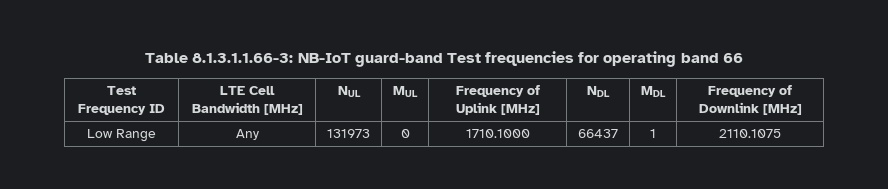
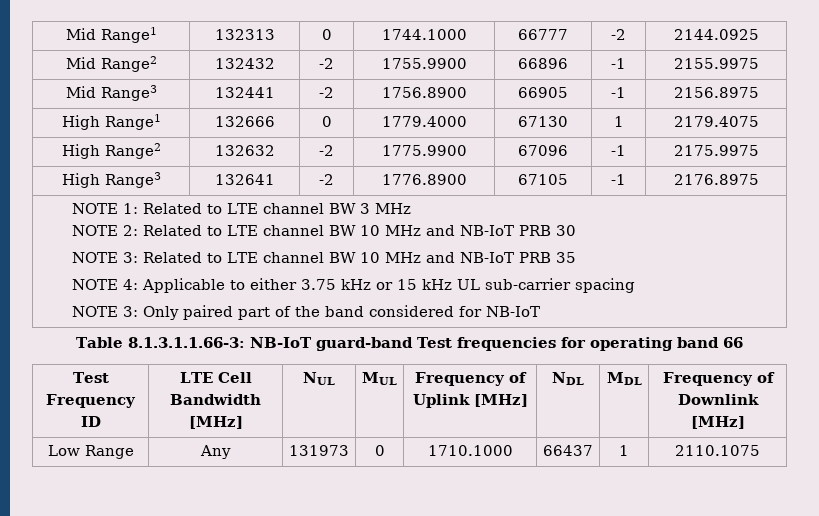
+ Mid Range1 | 132313 | 0 | 1744.1000 | 66777 | -2 | 2144.0925
+ Mid Range2 | 132432 | -2 | 1755.9900 | 66896 | -1 | 2155.9975
+ Mid Range3 | 132441 | -2 | 1756.8900 | 66905 | -1 | 2156.8975
+ High Range1 | 132666 | 0 | 1779.4000 | 67130 | 1 | 2179.4075
+ High Range2 | 132632 | -2 | 1775.9900 | 67096 | -1 | 2175.9975
+ High Range3 | 132641 | -2 | 1776.8900 | 67105 | -1 | 2176.8975
+ NOTE 1: Related to LTE channel BW 3 MHz
+ NOTE 2: Related to LTE channel BW 10 MHz and NB-IoT PRB 30
+ NOTE 3: Related to LTE channel BW 10 MHz and NB-IoT PRB 35
+ NOTE 4: Applicable to either 3.75 kHz or 15 kHz UL sub-carrier spacing
+ NOTE 3: Only paired part of the band considered for NB-IoT

